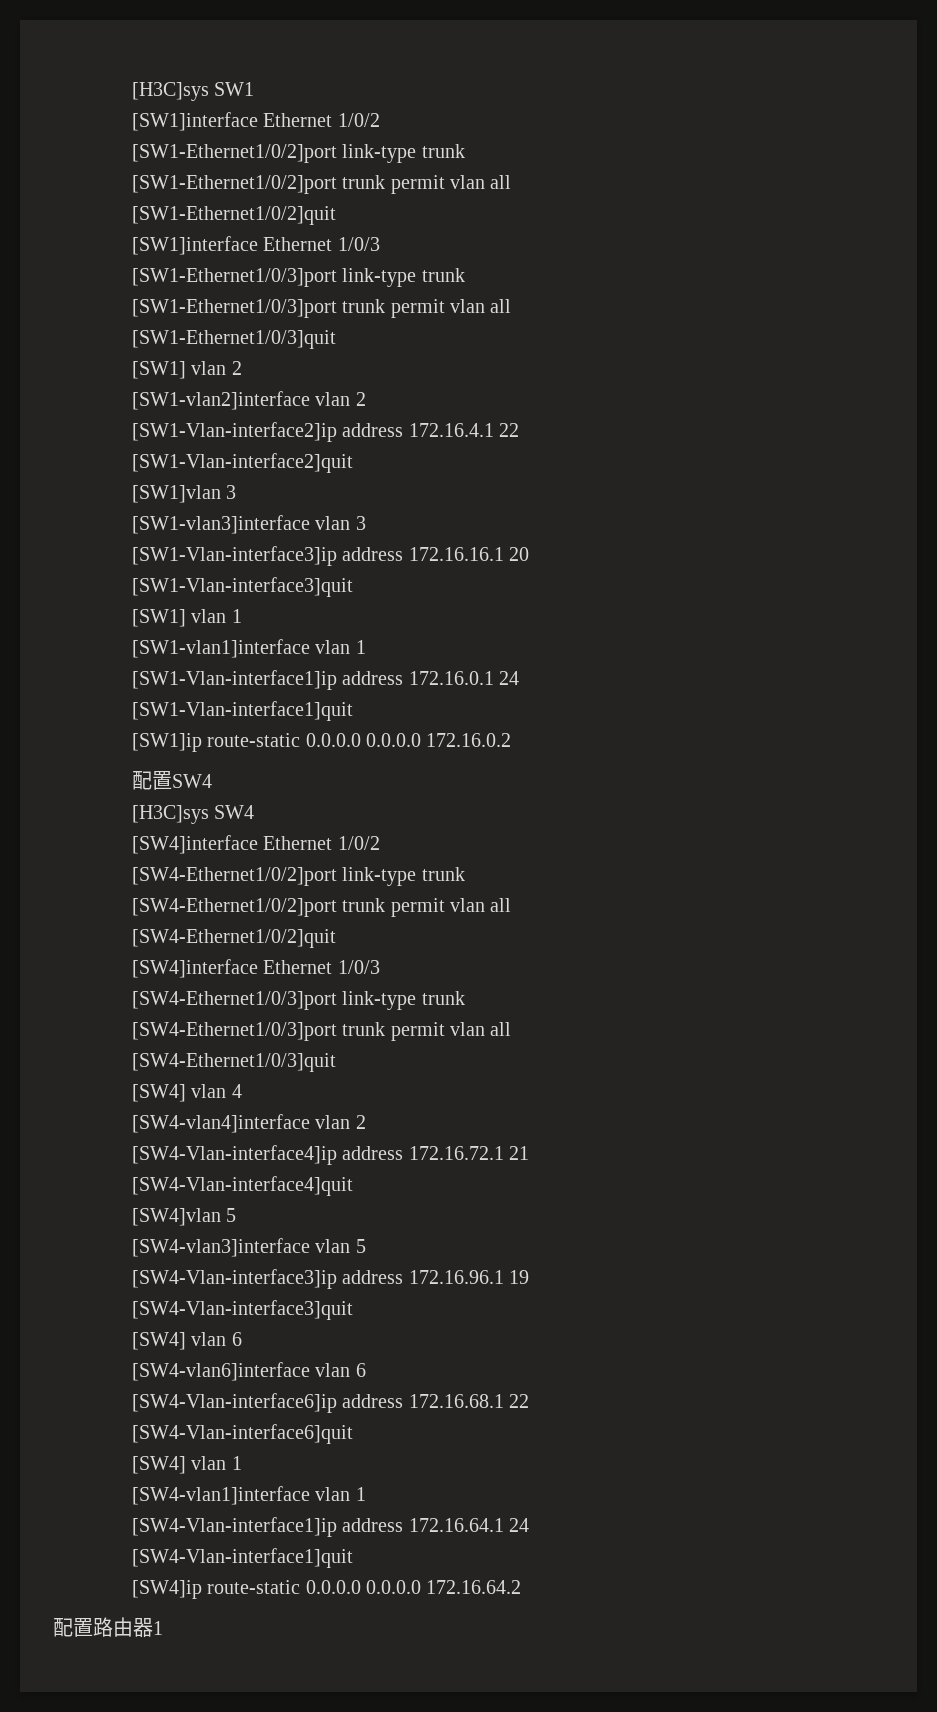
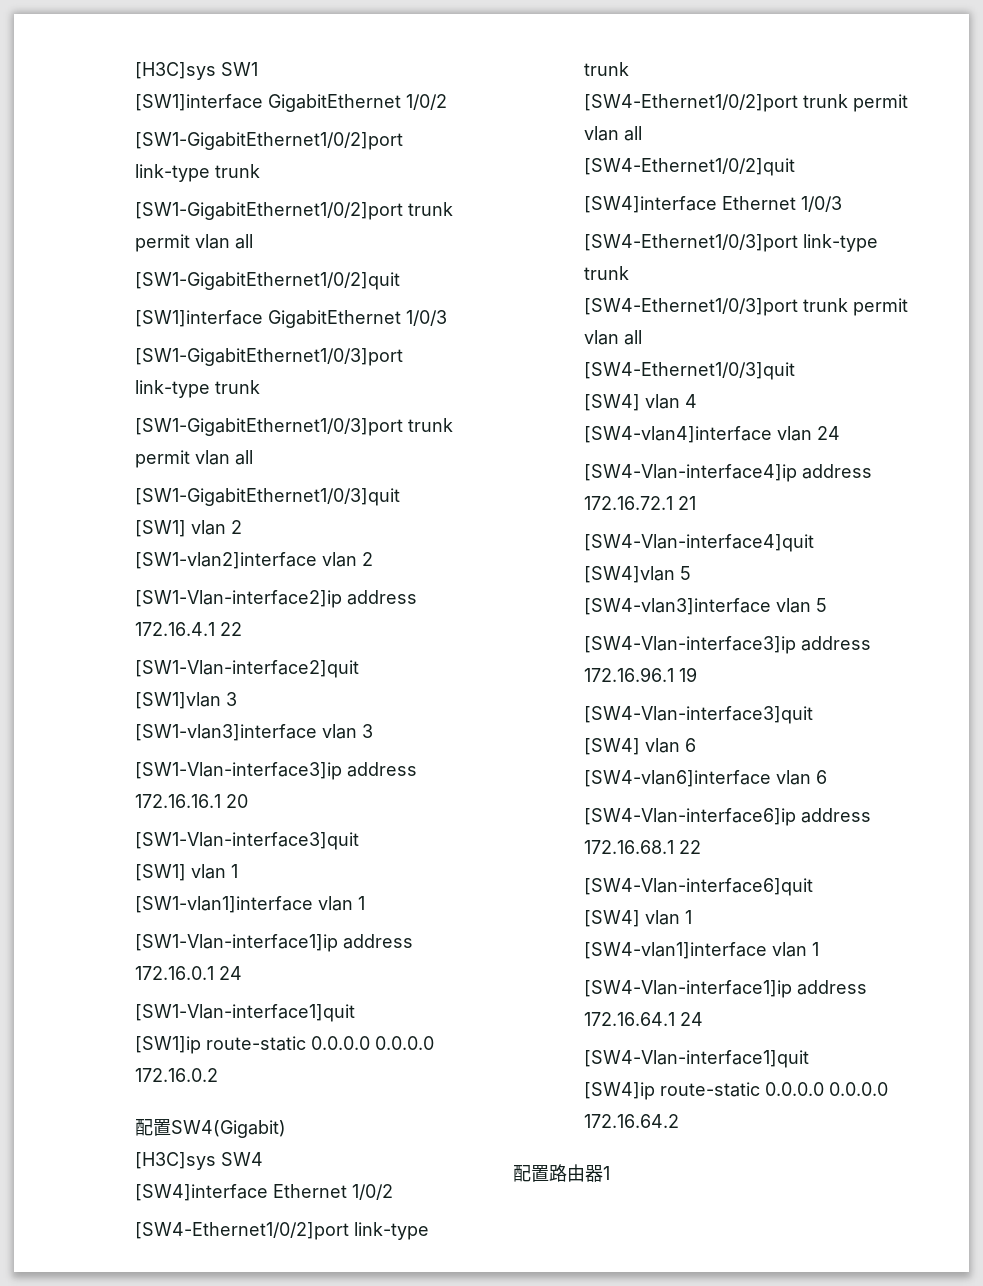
- [SW1]interface Ethernet 1/0/2
- [SW1-Ethernet1/0/2]port link-type trunk
- [SW1-Ethernet1/0/2]port trunk permit vlan all
- [SW1-Ethernet1/0/2]quit
- [SW1]interface Ethernet 1/0/3
- [SW1-Ethernet1/0/3]port link-type trunk
- [SW1-Ethernet1/0/3]port trunk permit vlan all
- [SW1-Ethernet1/0/3]quit
+ [SW1]interface GigabitEthernet 1/0/2
+ [SW1-GigabitEthernet1/0/2]port link-type trunk
+ [SW1-GigabitEthernet1/0/2]port trunk permit vlan all
+ [SW1-GigabitEthernet1/0/2]quit
+ [SW1]interface GigabitEthernet 1/0/3
+ [SW1-GigabitEthernet1/0/3]port link-type trunk
+ [SW1-GigabitEthernet1/0/3]port trunk permit vlan all
+ [SW1-GigabitEthernet1/0/3]quit
- 配置SW4
+ 配置SW4(Gigabit)
- [SW4-vlan4]interface vlan 2
+ [SW4-vlan4]interface vlan 24

